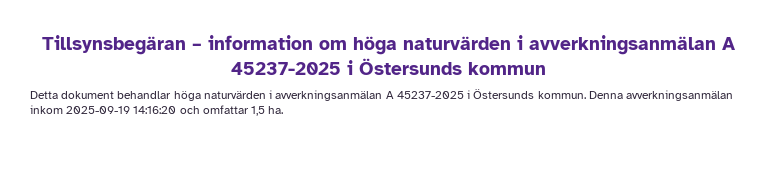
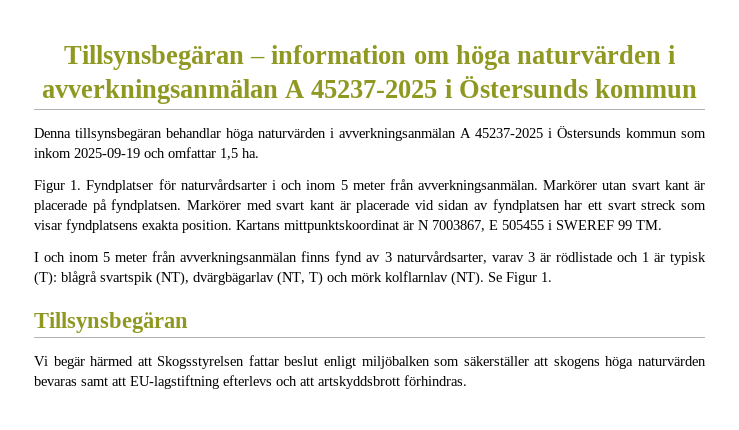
- Detta dokument behandlar höga naturvärden i avverkningsanmälan A 45237-2025 i Östersunds kommun. Denna avverkningsanmälan inkom 2025-09-19 14:16:20 och omfattar 1,5 ha.
+ Denna tillsynsbegäran behandlar höga naturvärden i avverkningsanmälan A 45237-2025 i Östersunds kommun som inkom 2025-09-19 och omfattar 1,5 ha.
+ Figur 1. Fyndplatser för naturvårdsarter i och inom 5 meter från avverkningsanmälan. Markörer utan svart kant är placerade på fyndplatsen. Markörer med svart kant är placerade vid sidan av fyndplatsen har ett svart streck som visar fyndplatsens exakta position. Kartans mittpunktskoordinat är N 7003867, E 505455 i SWEREF 99 TM.
+ I och inom 5 meter från avverkningsanmälan finns fynd av 3 naturvårdsarter, varav 3 är rödlistade och 1 är typisk (T): blågrå svartspik (NT), dvärgbägarlav (NT, T) och mörk kolflarnlav (NT). Se Figur 1.
+ Tillsynsbegäran
+ Vi begär härmed att Skogsstyrelsen fattar beslut enligt miljöbalken som säkerställer att skogens höga naturvärden bevaras samt att EU-lagstiftning efterlevs och att artskyddsbrott förhindras.

